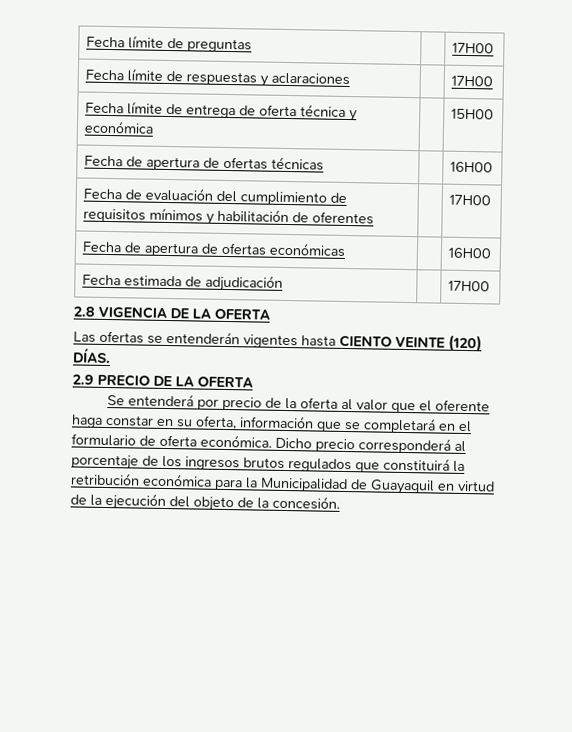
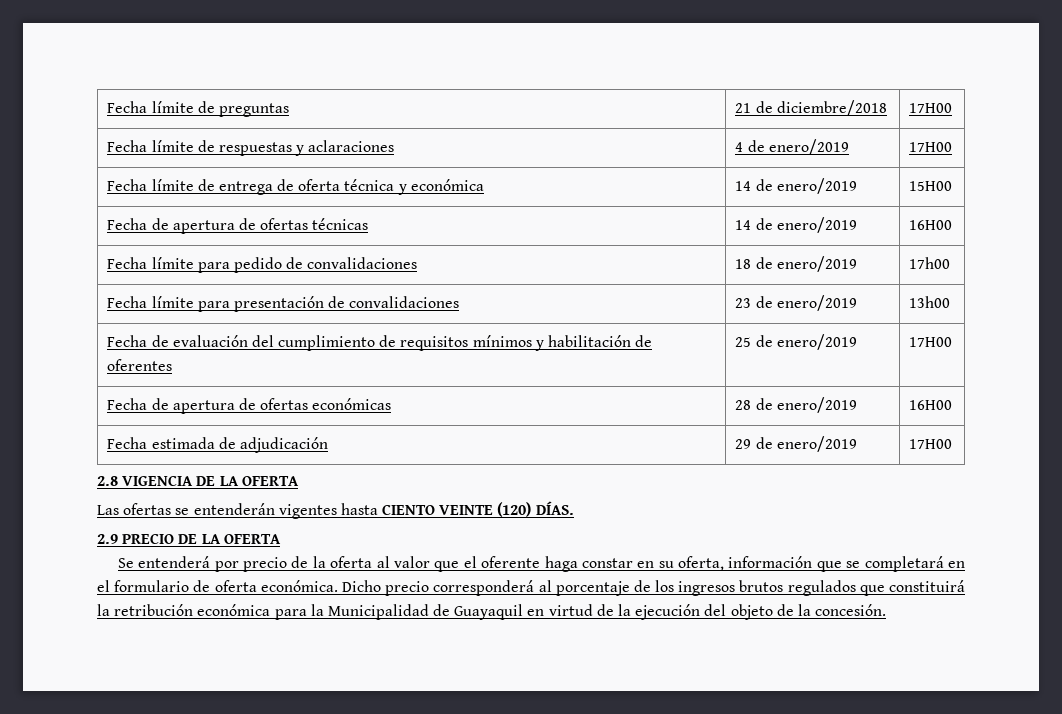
- Fecha límite de preguntas | | 17H00
+ Fecha límite de preguntas | 21 de diciembre/2018 | 17H00
- Fecha límite de respuestas y aclaraciones | | 17H00
+ Fecha límite de respuestas y aclaraciones | 4 de enero/2019 | 17H00
- Fecha límite de entrega de oferta técnica y económica | | 15H00
+ Fecha límite de entrega de oferta técnica y económica | 14 de enero/2019 | 15H00
- Fecha de apertura de ofertas técnicas | | 16H00
+ Fecha de apertura de ofertas técnicas | 14 de enero/2019 | 16H00
+ Fecha límite para pedido de convalidaciones | 18 de enero/2019 | 17h00
+ Fecha límite para presentación de convalidaciones | 23 de enero/2019 | 13h00
- Fecha de evaluación del cumplimiento de requisitos mínimos y habilitación de oferentes | | 17H00
+ Fecha de evaluación del cumplimiento de requisitos mínimos y habilitación de oferentes | 25 de enero/2019 | 17H00
- Fecha de apertura de ofertas económicas | | 16H00
+ Fecha de apertura de ofertas económicas | 28 de enero/2019 | 16H00
- Fecha estimada de adjudicación | | 17H00
+ Fecha estimada de adjudicación | 29 de enero/2019 | 17H00

